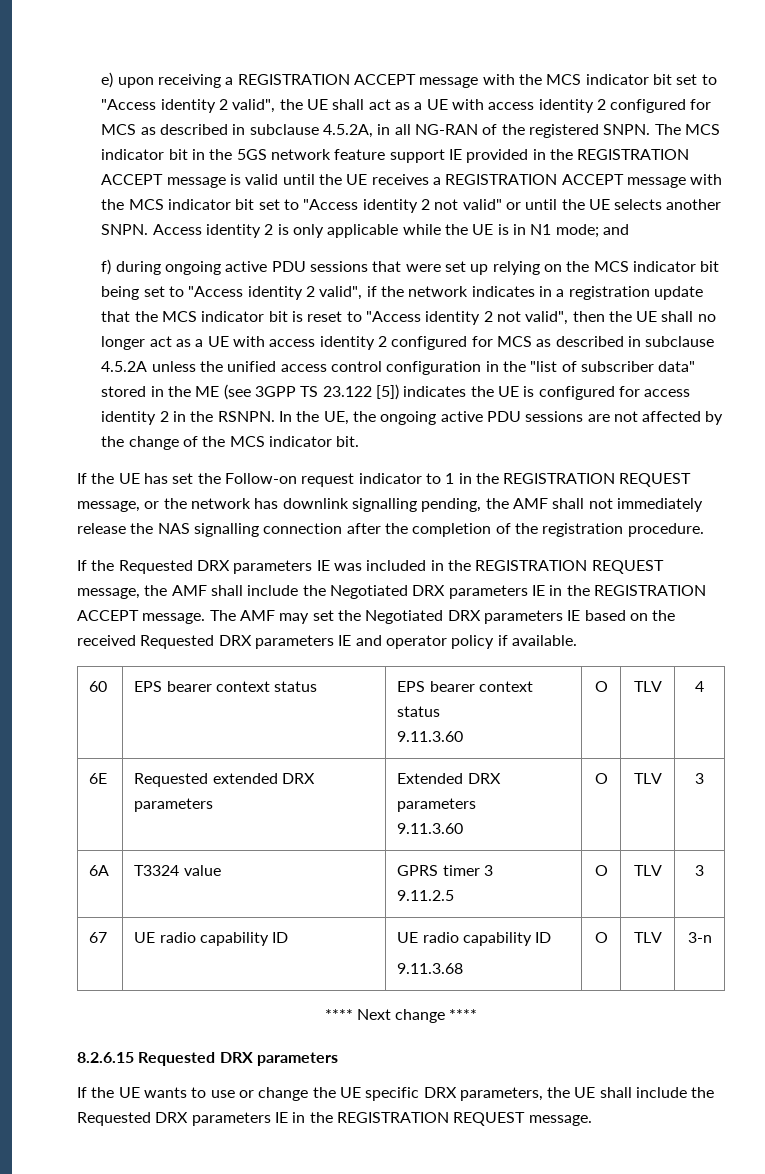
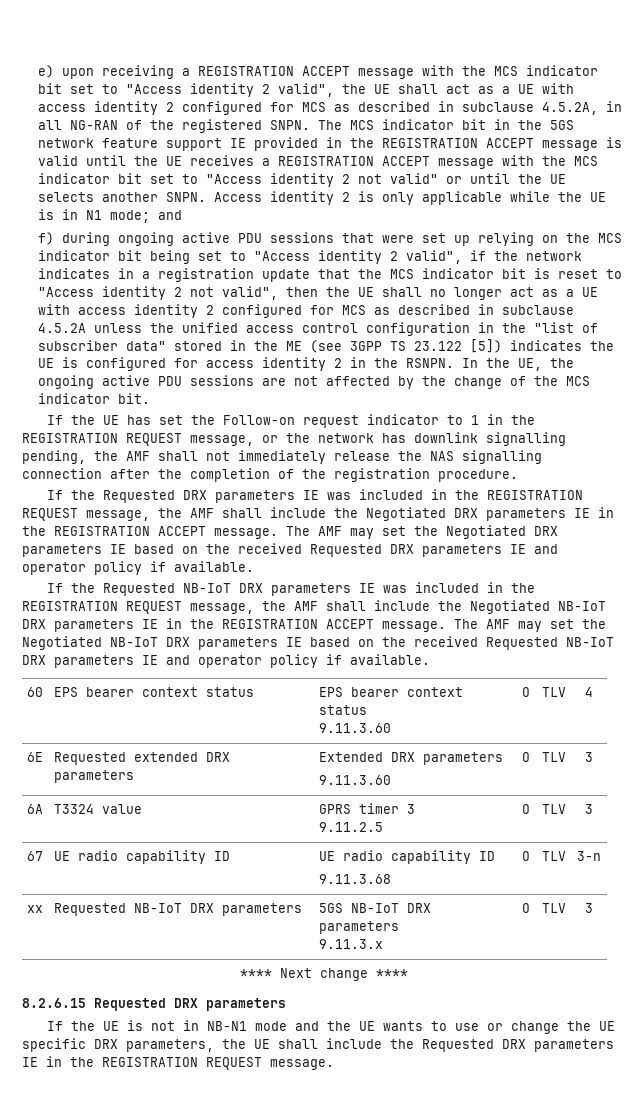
+ If the Requested NB-IoT DRX parameters IE was included in the REGISTRATION REQUEST message, the AMF shall include the Negotiated NB-IoT DRX parameters IE in the REGISTRATION ACCEPT message. The AMF may set the Negotiated NB-IoT DRX parameters IE based on the received Requested NB-IoT DRX parameters IE and operator policy if available.
+ xx | Requested NB-IoT DRX parameters | 5GS NB-IoT DRX parameters
+ 9.11.3.x | O | TLV | 3
- If the UE wants to use or change the UE specific DRX parameters, the UE shall include the Requested DRX parameters IE in the REGISTRATION REQUEST message.
+ If the UE is not in NB-N1 mode and the UE wants to use or change the UE specific DRX parameters, the UE shall include the Requested DRX parameters IE in the REGISTRATION REQUEST message.

